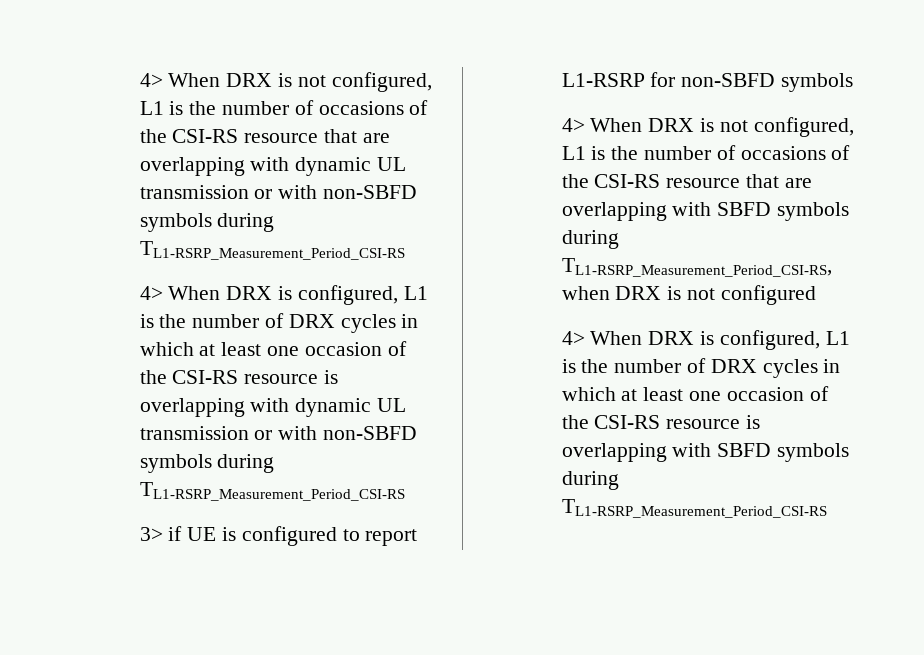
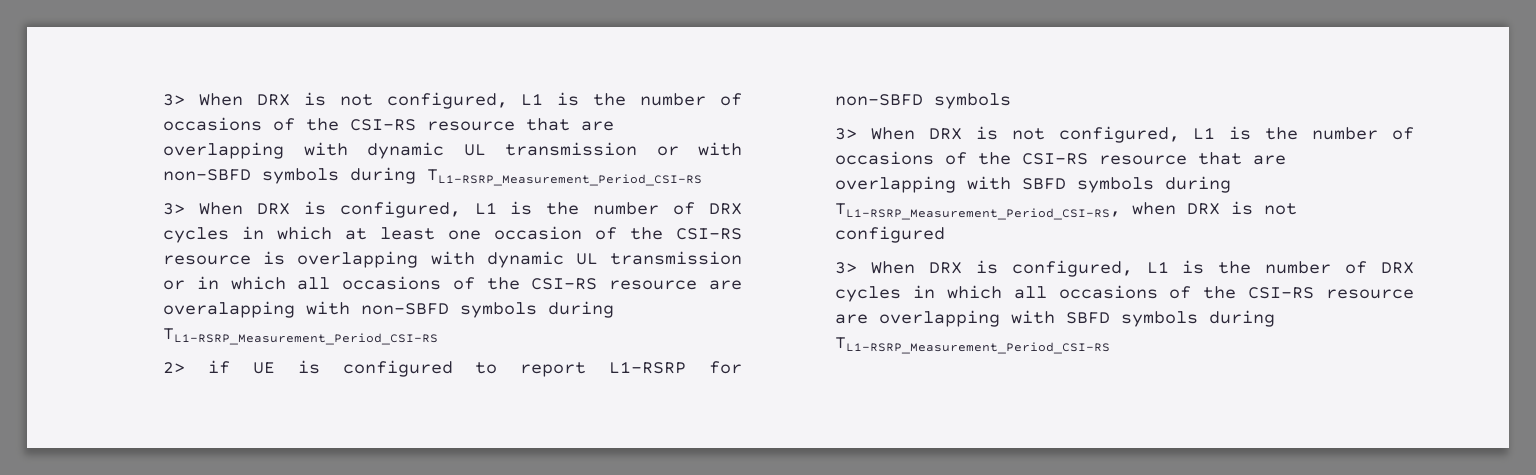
- 4> When DRX is not configured, L1 is the number of occasions of the CSI-RS resource that are overlapping with dynamic UL transmission or with non-SBFD symbols during TL1-RSRP_Measurement_Period_CSI-RS
+ 3> When DRX is not configured, L1 is the number of occasions of the CSI-RS resource that are overlapping with dynamic UL transmission or with non-SBFD symbols during TL1-RSRP_Measurement_Period_CSI-RS
- 4> When DRX is configured, L1 is the number of DRX cycles in which at least one occasion of the CSI-RS resource is overlapping with dynamic UL transmission or with non-SBFD symbols during TL1-RSRP_Measurement_Period_CSI-RS
- 3> if UE is configured to report L1-RSRP for non-SBFD symbols
+ 3> When DRX is configured, L1 is the number of DRX cycles in which at least one occasion of the CSI-RS resource is overlapping with dynamic UL transmission or in which all occasions of the CSI-RS resource are overalapping with non-SBFD symbols during TL1-RSRP_Measurement_Period_CSI-RS
+ 2> if UE is configured to report L1-RSRP for non-SBFD symbols
- 4> When DRX is not configured, L1 is the number of occasions of the CSI-RS resource that are overlapping with SBFD symbols during TL1-RSRP_Measurement_Period_CSI-RS, when DRX is not configured
+ 3> When DRX is not configured, L1 is the number of occasions of the CSI-RS resource that are overlapping with SBFD symbols during TL1-RSRP_Measurement_Period_CSI-RS, when DRX is not configured
- 4> When DRX is configured, L1 is the number of DRX cycles in which at least one occasion of the CSI-RS resource is overlapping with SBFD symbols during TL1-RSRP_Measurement_Period_CSI-RS
+ 3> When DRX is configured, L1 is the number of DRX cycles in which all occasions of the CSI-RS resource are overlapping with SBFD symbols during TL1-RSRP_Measurement_Period_CSI-RS

